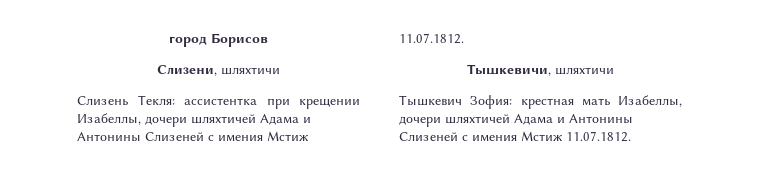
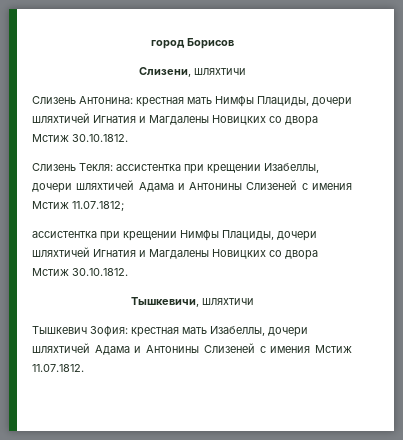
+ Слизень Антонина: крестная мать Нимфы Плациды, дочери шляхтичей Игнатия и Магдалены Новицких со двора Мстиж 30.10.1812.
- Слизень Текля: ассистентка при крещении Изабеллы, дочери шляхтичей Адама и Антонины Слизеней с имения Мстиж 11.07.1812.
+ Слизень Текля: ассистентка при крещении Изабеллы, дочери шляхтичей Адама и Антонины Слизеней с имения Мстиж 11.07.1812;
+ ассистентка при крещении Нимфы Плациды, дочери шляхтичей Игнатия и Магдалены Новицких со двора Мстиж 30.10.1812.

